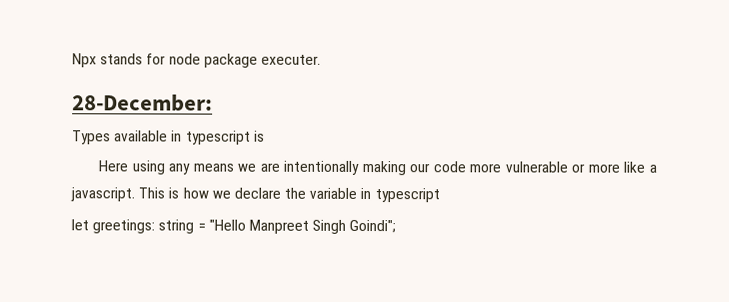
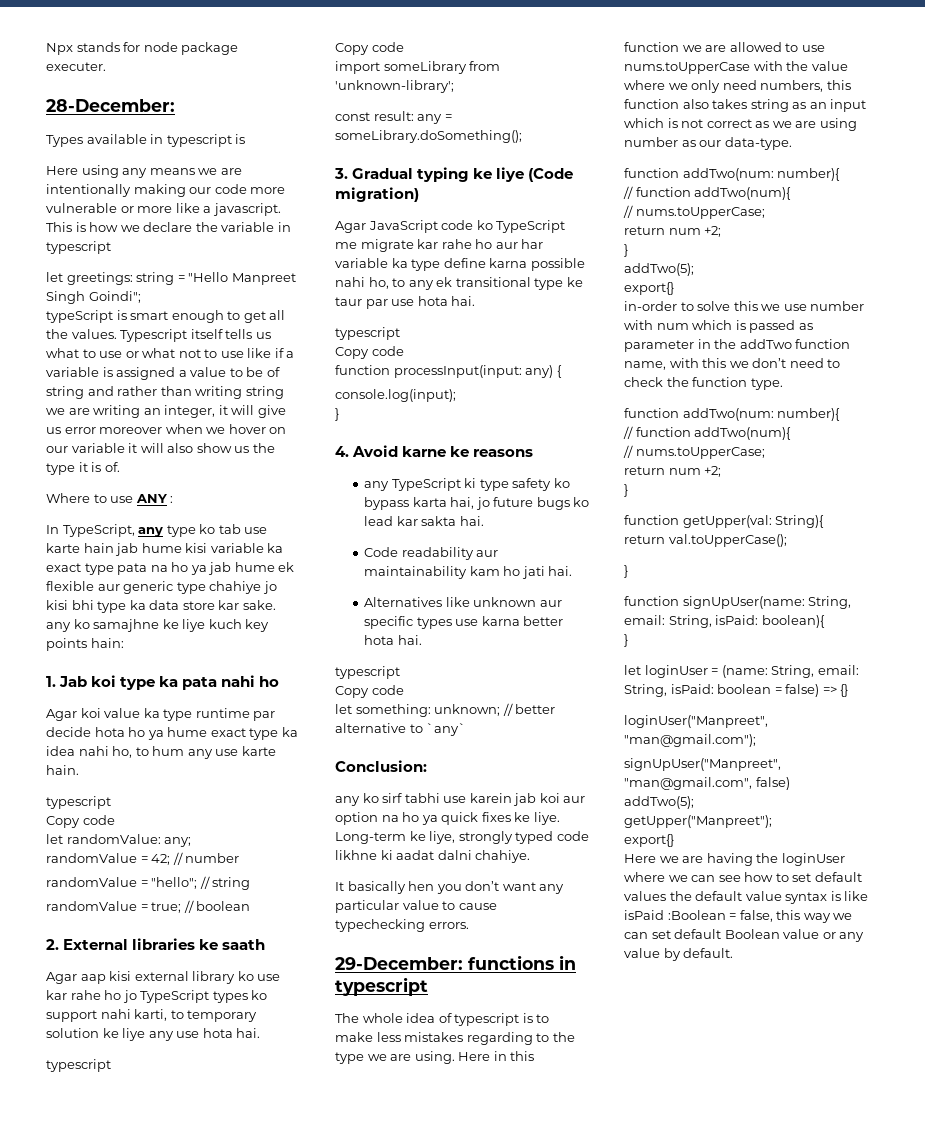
+ typeScript is smart enough to get all the values. Typescript itself tells us what to use or what not to use like if a variable is assigned a value to be of string and rather than writing string we are writing an integer, it will give us error moreover when we hover on our variable it will also show us the type it is of.
+ Where to use ANY :
+ In TypeScript, any type ko tab use karte hain jab hume kisi variable ka exact type pata na ho ya jab hume ek flexible aur generic type chahiye jo kisi bhi type ka data store kar sake. any ko samajhne ke liye kuch key points hain:
+ 1. Jab koi type ka pata nahi ho
+ Agar koi value ka type runtime par decide hota ho ya hume exact type ka idea nahi ho, to hum any use karte hain.
+ typescript
+ Copy code
+ let randomValue: any;
+ randomValue = 42; // number
+ randomValue = "hello"; // string
+ randomValue = true; // boolean
+ 2. External libraries ke saath
+ Agar aap kisi external library ko use kar rahe ho jo TypeScript types ko support nahi karti, to temporary solution ke liye any use hota hai.
+ typescript
+ Copy code
+ import someLibrary from 'unknown-library';
+ const result: any = someLibrary.doSomething();
+ 3. Gradual typing ke liye (Code migration)
+ Agar JavaScript code ko TypeScript me migrate kar rahe ho aur har variable ka type define karna possible nahi ho, to any ek transitional type ke taur par use hota hai.
+ typescript
+ Copy code
+ function processInput(input: any) {
+ console.log(input);
+ }
+ 4. Avoid karne ke reasons
+ any TypeScript ki type safety ko bypass karta hai, jo future bugs ko lead kar sakta hai.
+ Code readability aur maintainability kam ho jati hai.
+ Alternatives like unknown aur specific types use karna better hota hai.
+ typescript
+ Copy code
+ let something: unknown; // better alternative to `any`
+ Conclusion:
+ any ko sirf tabhi use karein jab koi aur option na ho ya quick fixes ke liye. Long-term ke liye, strongly typed code likhne ki aadat dalni chahiye.
+ It basically hen you don’t want any particular value to cause typechecking errors.
+ 29-December: functions in typescript
+ The whole idea of typescript is to make less mistakes regarding to the type we are using. Here in this function we are allowed to use nums.toUpperCase with the value where we only need numbers, this function also takes string as an input which is not correct as we are using number as our data-type.
+ function addTwo(num: number){
+ // function addTwo(num){
+ // nums.toUpperCase;
+ return num +2;
+ }
+ addTwo(5);
+ export{}
+ in-order to solve this we use number with num which is passed as parameter in the addTwo function name, with this we don’t need to check the function type.
+ function addTwo(num: number){
+ // function addTwo(num){
+ // nums.toUpperCase;
+ return num +2;
+ }
+ function getUpper(val: String){
+ return val.toUpperCase();
+ }
+ function signUpUser(name: String, email: String, isPaid: boolean){
+ }
+ let loginUser = (name: String, email: String, isPaid: boolean = false) => {}
+ loginUser("Manpreet", "man@gmail.com");
+ signUpUser("Manpreet", "man@gmail.com", false)
+ addTwo(5);
+ getUpper("Manpreet");
+ export{}
+ Here we are having the loginUser where we can see how to set default values the default value syntax is like isPaid :Boolean = false, this way we can set default Boolean value or any value by default.

